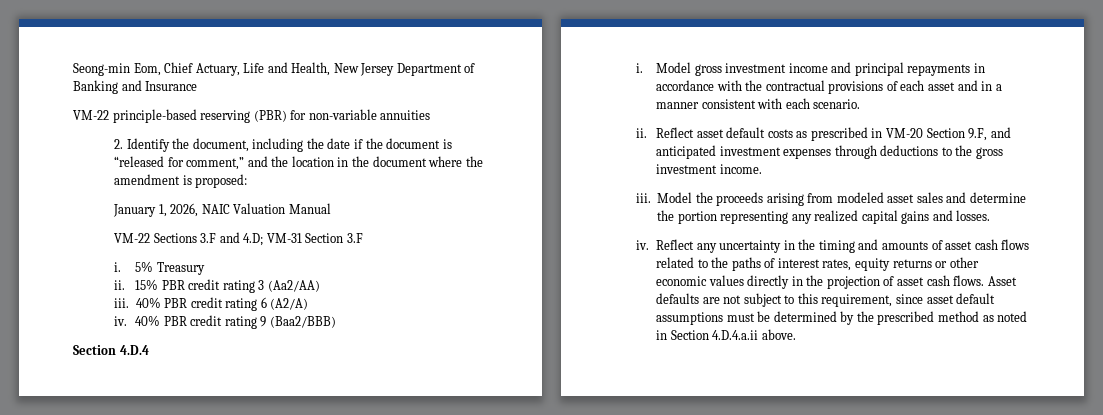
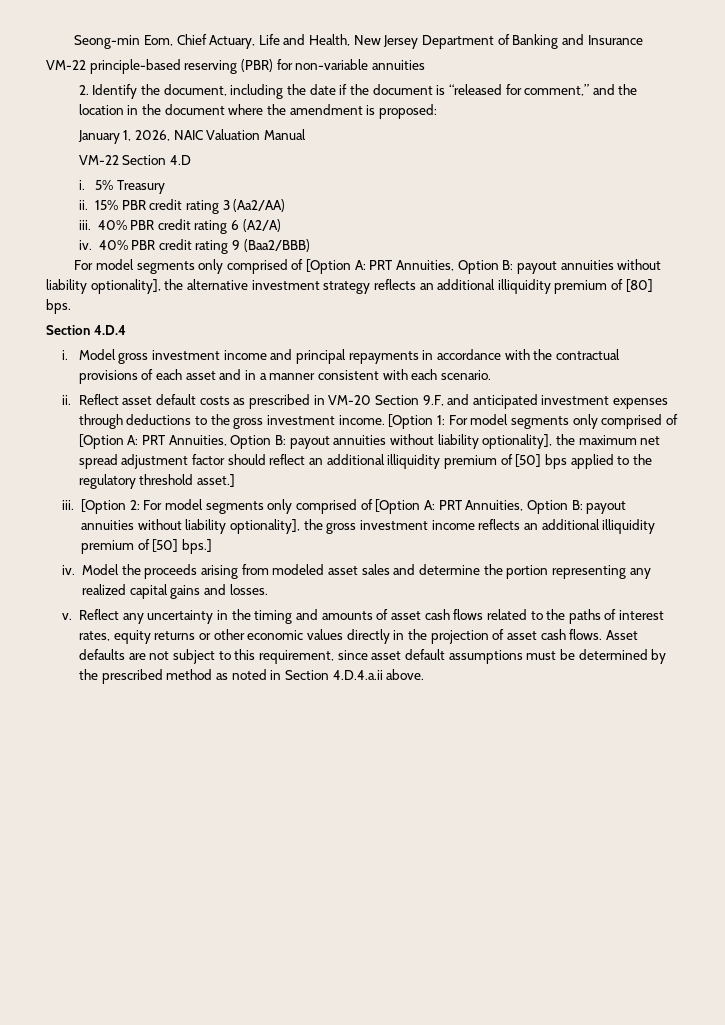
- VM-22 Sections 3.F and 4.D; VM-31 Section 3.F
+ VM-22 Section 4.D
+ For model segments only comprised of [Option A: PRT Annuities, Option B: payout annuities without liability optionality], the alternative investment strategy reflects an additional illiquidity premium of [80] bps.
- Reflect asset default costs as prescribed in VM-20 Section 9.F, and anticipated investment expenses through deductions to the gross investment income.
- iii.
+ Reflect asset default costs as prescribed in VM-20 Section 9.F, and anticipated investment expenses through deductions to the gross investment income. [Option 1: For model segments only comprised of [Option A: PRT Annuities, Option B: payout annuities without liability optionality], the maximum net spread adjustment factor should reflect an additional illiquidity premium of [50] bps applied to the regulatory threshold asset.]
+ iii. [Option 2: For model segments only comprised of [Option A: PRT Annuities, Option B: payout annuities without liability optionality], the gross investment income reflects an additional illiquidity premium of [50] bps.]
+ iv.
  Model the proceeds arising from modeled asset sales and determine the portion representing any realized capital gains and losses.
- iv.
+ v.

